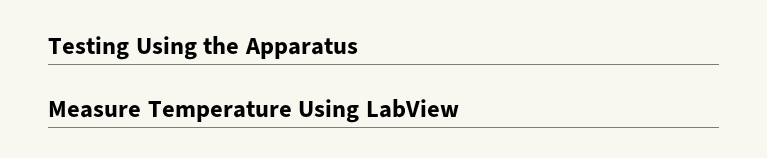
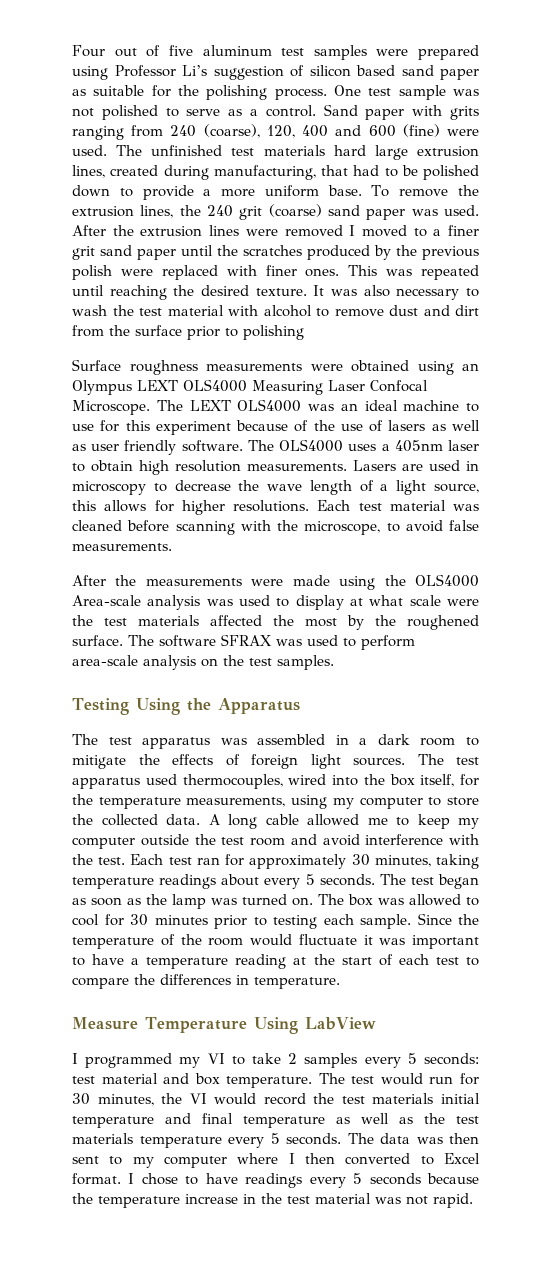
+ Four out of five aluminum test samples were prepared using Professor Li’s suggestion of silicon based sand paper as suitable for the polishing process. One test sample was not polished to serve as a control. Sand paper with grits ranging from 240 (coarse), 120, 400 and 600 (fine) were used. The unfinished test materials hard large extrusion lines, created during manufacturing, that had to be polished down to provide a more uniform base. To remove the extrusion lines, the 240 grit (coarse) sand paper was used. After the extrusion lines were removed I moved to a finer grit sand paper until the scratches produced by the previous polish were replaced with finer ones. This was repeated until reaching the desired texture. It was also necessary to wash the test material with alcohol to remove dust and dirt from the surface prior to polishing
+ Surface roughness measurements were obtained using an Olympus LEXT OLS4000 Measuring Laser Confocal Microscope. The LEXT OLS4000 was an ideal machine to use for this experiment because of the use of lasers as well as user friendly software. The OLS4000 uses a 405nm laser to obtain high resolution measurements. Lasers are used in microscopy to decrease the wave length of a light source, this allows for higher resolutions. Each test material was cleaned before scanning with the microscope, to avoid false measurements.
+ After the measurements were made using the OLS4000 Area-scale analysis was used to display at what scale were the test materials affected the most by the roughened surface. The software SFRAX was used to perform area-scale analysis on the test samples.
  Testing Using the Apparatus
+ The test apparatus was assembled in a dark room to mitigate the effects of foreign light sources. The test apparatus used thermocouples, wired into the box itself, for the temperature measurements, using my computer to store the collected data. A long cable allowed me to keep my computer outside the test room and avoid interference with the test. Each test ran for approximately 30 minutes, taking temperature readings about every 5 seconds. The test began as soon as the lamp was turned on. The box was allowed to cool for 30 minutes prior to testing each sample. Since the temperature of the room would fluctuate it was important to have a temperature reading at the start of each test to compare the differences in temperature.
  Measure Temperature Using LabView
+ I programmed my VI to take 2 samples every 5 seconds: test material and box temperature. The test would run for 30 minutes, the VI would record the test materials initial temperature and final temperature as well as the test materials temperature every 5 seconds. The data was then sent to my computer where I then converted to Excel format. I chose to have readings every 5 seconds because the temperature increase in the test material was not rapid.

